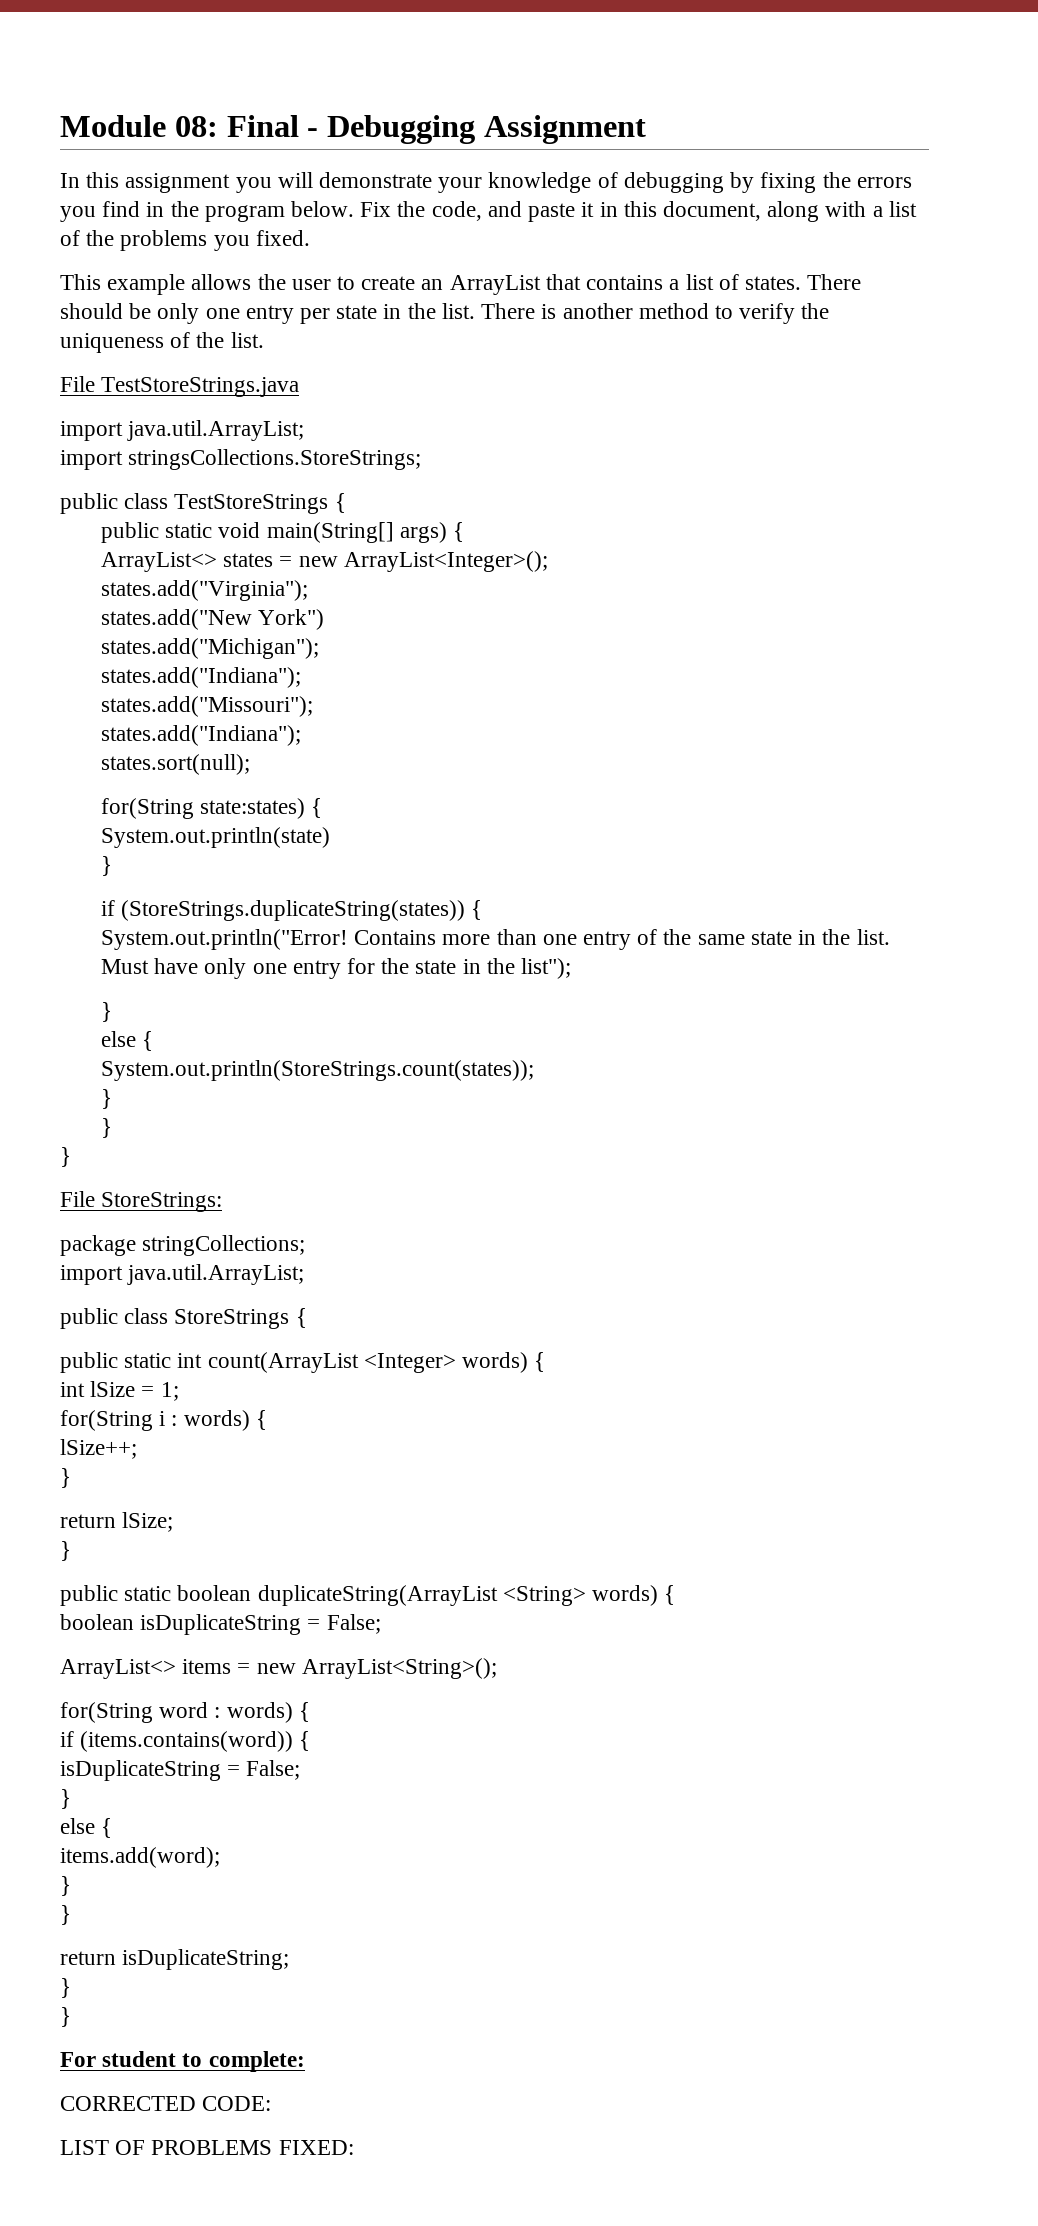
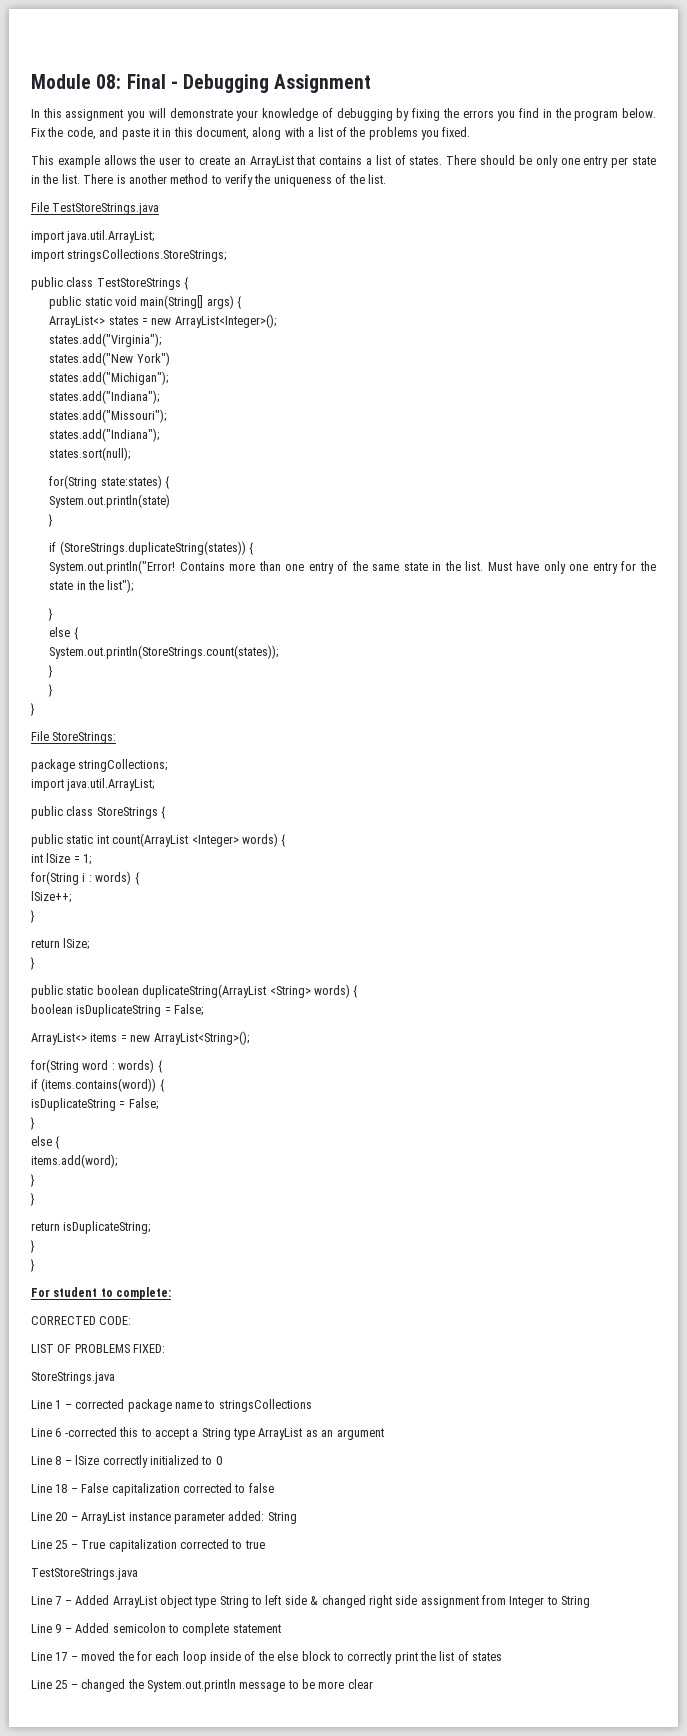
+ StoreStrings.java
+ Line 1 – corrected package name to stringsCollections
+ Line 6 -corrected this to accept a String type ArrayList as an argument
+ Line 8 – lSize correctly initialized to 0
+ Line 18 – False capitalization corrected to false
+ Line 20 – ArrayList instance parameter added: String
+ Line 25 – True capitalization corrected to true
+ TestStoreStrings.java
+ Line 7 – Added ArrayList object type String to left side & changed right side assignment from Integer to String
+ Line 9 – Added semicolon to complete statement
+ Line 17 – moved the for each loop inside of the else block to correctly print the list of states
+ Line 25 – changed the System.out.println message to be more clear

